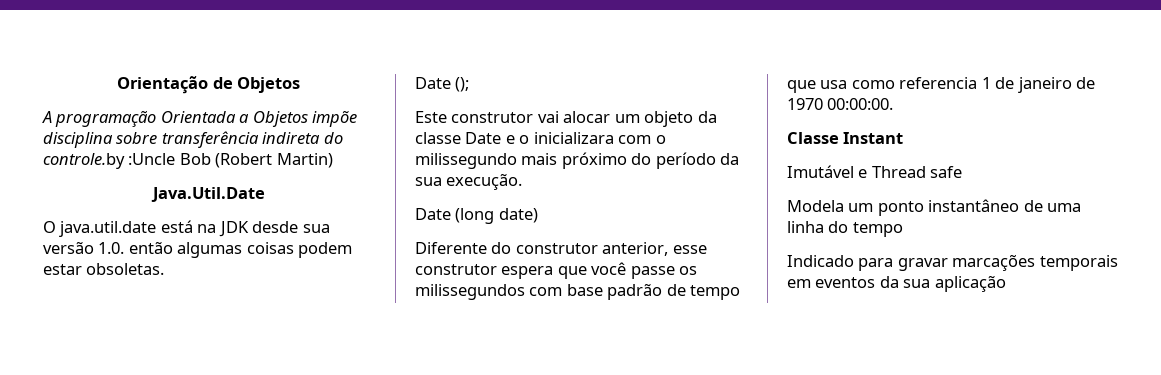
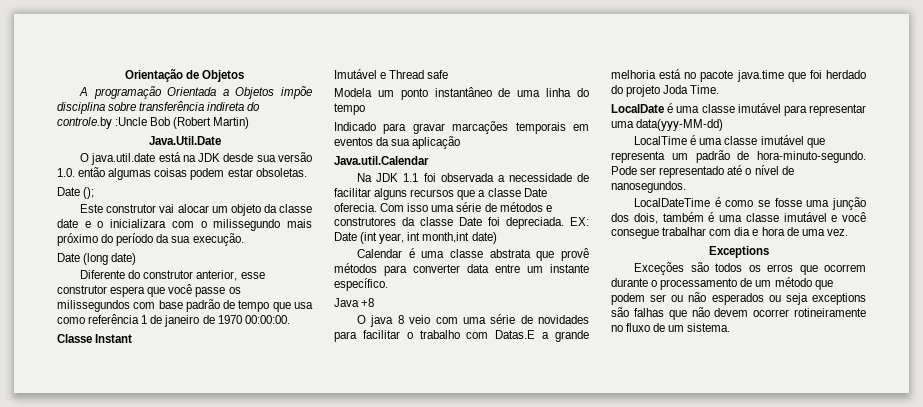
- Este construtor vai alocar um objeto da classe Date e o inicializara com o milissegundo mais próximo do período da sua execução.
+ Este construtor vai alocar um objeto da classe date e o inicializara com o milissegundo mais próximo do período da sua execução.
- Diferente do construtor anterior, esse construtor espera que você passe os milissegundos com base padrão de tempo que usa como referencia 1 de janeiro de 1970 00:00:00.
+ Diferente do construtor anterior, esse construtor espera que você passe os milissegundos com base padrão de tempo que usa como referência 1 de janeiro de 1970 00:00:00.
+ Java.util.Calendar
+ Na JDK 1.1 foi observada a necessidade de facilitar alguns recursos que a classe Date oferecia. Com isso uma série de métodos e construtores da classe Date foi depreciada. EX: Date (int year, int month,int date)
+ Calendar é uma classe abstrata que provê métodos para converter data entre um instante específico.
+ Java +8
+ O java 8 veio com uma série de novidades para facilitar o trabalho com Datas.E a grande melhoria está no pacote java.time que foi herdado do projeto Joda Time.
+ LocalDate é uma classe imutável para representar uma data(yyy-MM-dd)
+ LocalTime é uma classe imutável que representa um padrão de hora-minuto-segundo. Pode ser representado até o nível de nanosegundos.
+ LocalDateTime é como se fosse uma junção dos dois, também é uma classe imutável e você consegue trabalhar com dia e hora de uma vez.
+ Exceptions
+ Exceções são todos os erros que ocorrem durante o processamento de um método que podem ser ou não esperados ou seja exceptions são falhas que não devem ocorrer rotineiramente no fluxo de um sistema.

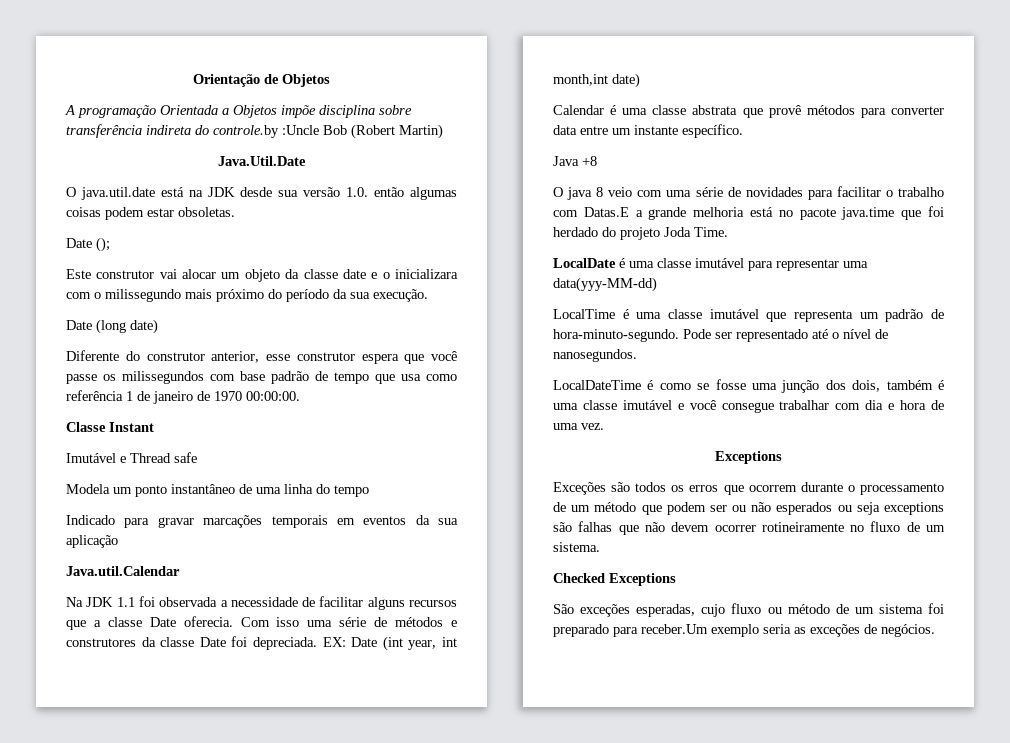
+ Checked Exceptions
+ São exceções esperadas, cujo fluxo ou método de um sistema foi preparado para receber.Um exemplo seria as exceções de negócios.

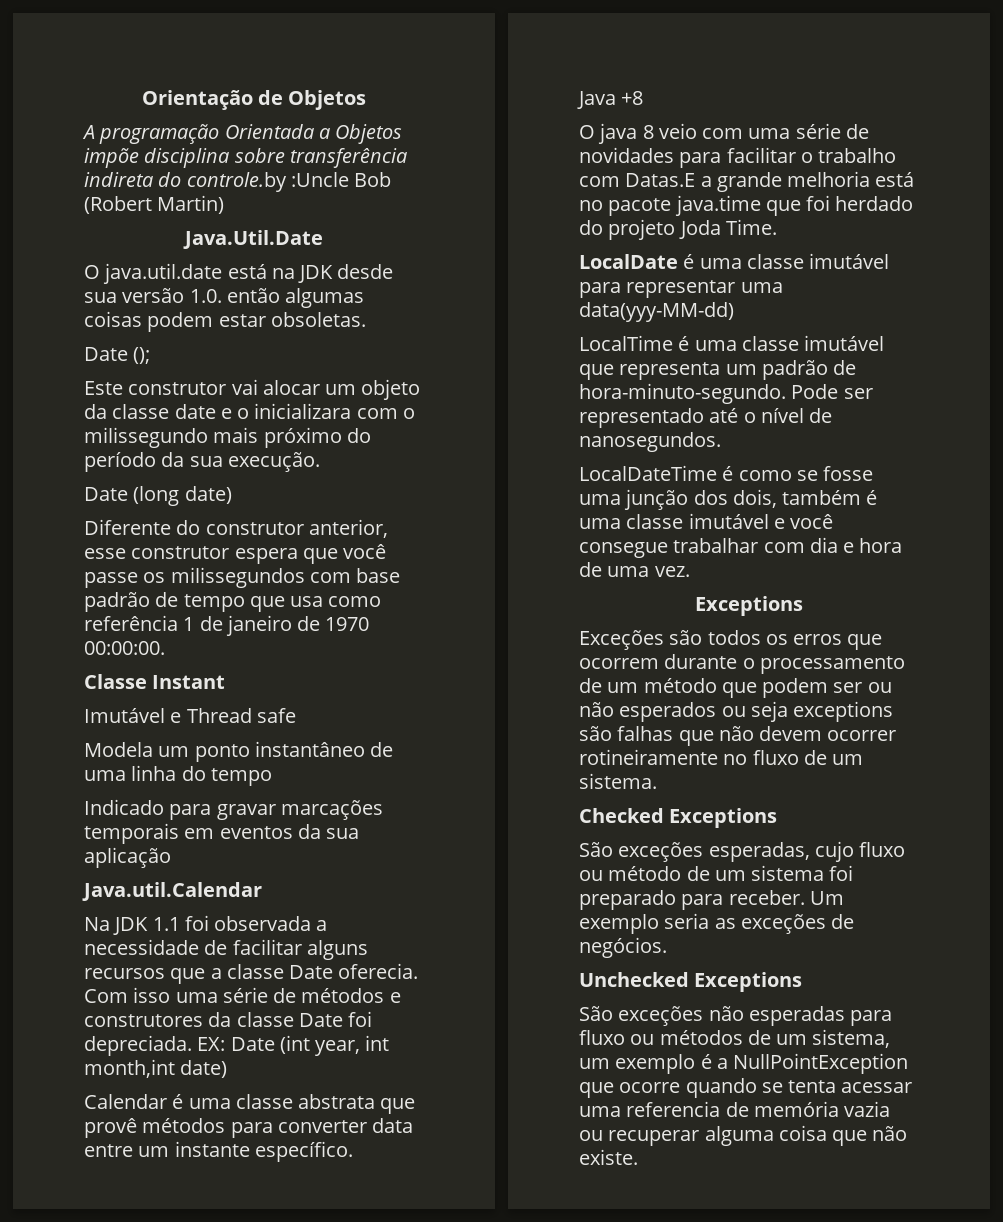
- São exceções esperadas, cujo fluxo ou método de um sistema foi preparado para receber.Um exemplo seria as exceções de negócios.
+ São exceções esperadas, cujo fluxo ou método de um sistema foi preparado para receber. Um exemplo seria as exceções de negócios.
+ Unchecked Exceptions
+ São exceções não esperadas para fluxo ou métodos de um sistema, um exemplo é a NullPointException que ocorre quando se tenta acessar uma referencia de memória vazia ou recuperar alguma coisa que não existe.

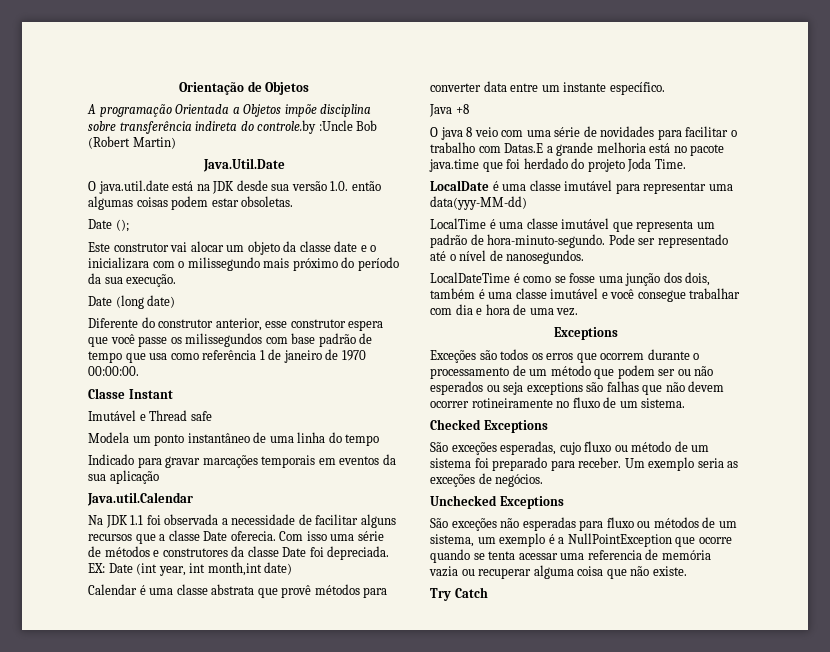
+ Try Catch

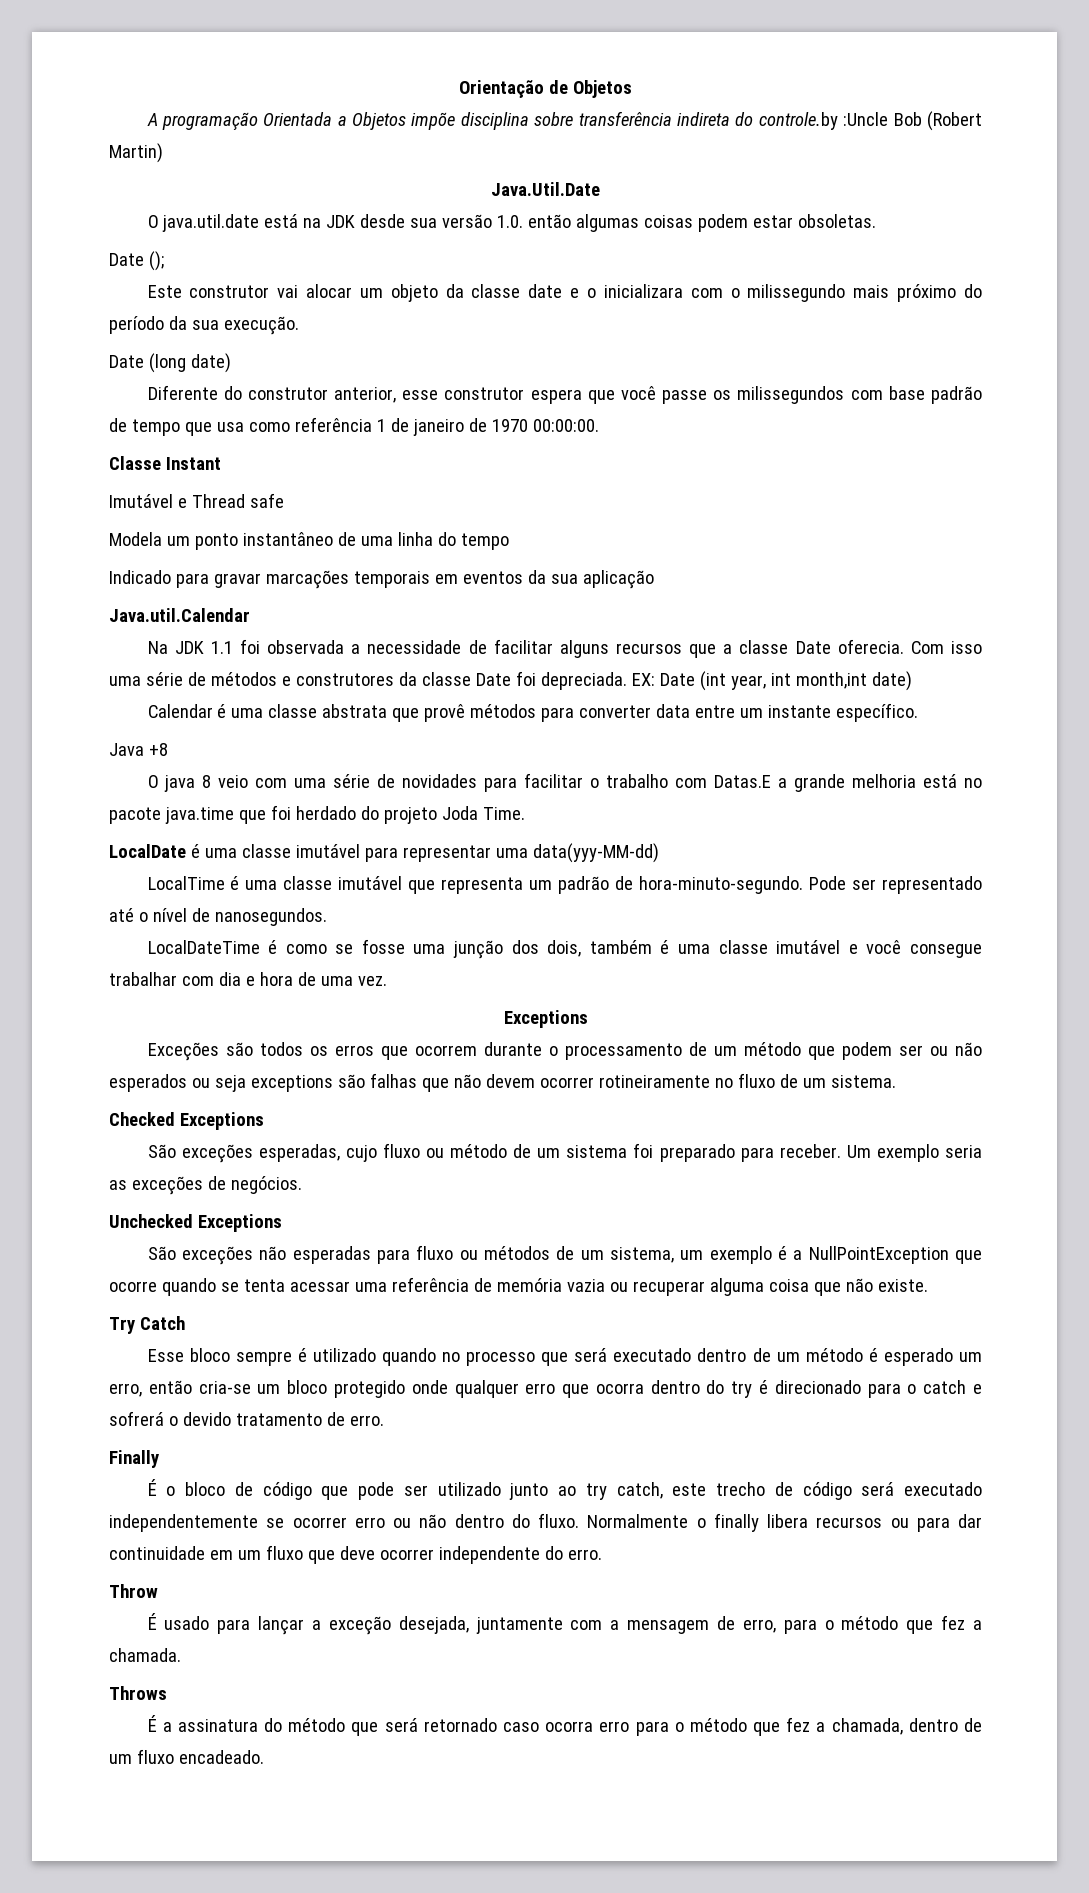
- São exceções não esperadas para fluxo ou métodos de um sistema, um exemplo é a NullPointException que ocorre quando se tenta acessar uma referencia de memória vazia ou recuperar alguma coisa que não existe.
+ São exceções não esperadas para fluxo ou métodos de um sistema, um exemplo é a NullPointException que ocorre quando se tenta acessar uma referência de memória vazia ou recuperar alguma coisa que não existe.
+ Esse bloco sempre é utilizado quando no processo que será executado dentro de um método é esperado um erro, então cria-se um bloco protegido onde qualquer erro que ocorra dentro do try é direcionado para o catch e sofrerá o devido tratamento de erro.
+ Finally
+ É o bloco de código que pode ser utilizado junto ao try catch, este trecho de código será executado independentemente se ocorrer erro ou não dentro do fluxo. Normalmente o finally libera recursos ou para dar continuidade em um fluxo que deve ocorrer independente do erro.
+ Throw
+ É usado para lançar a exceção desejada, juntamente com a mensagem de erro, para o método que fez a chamada.
+ Throws
+ É a assinatura do método que será retornado caso ocorra erro para o método que fez a chamada, dentro de um fluxo encadeado.

